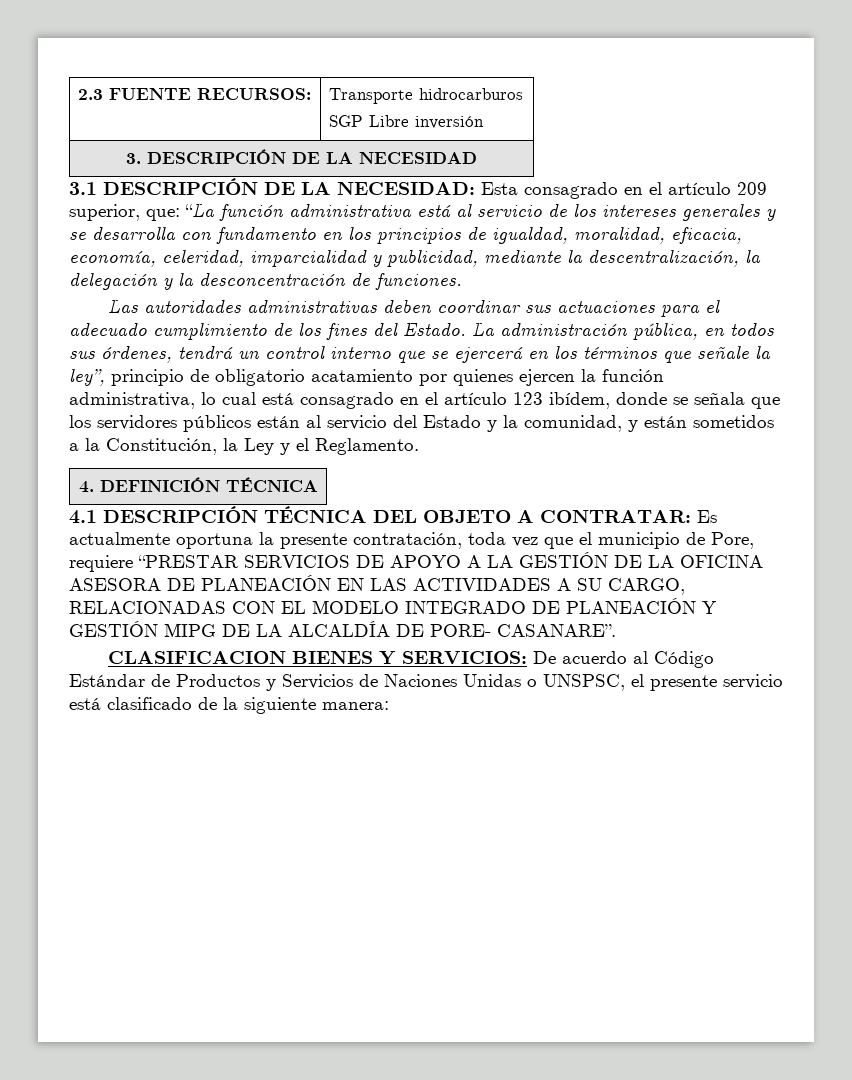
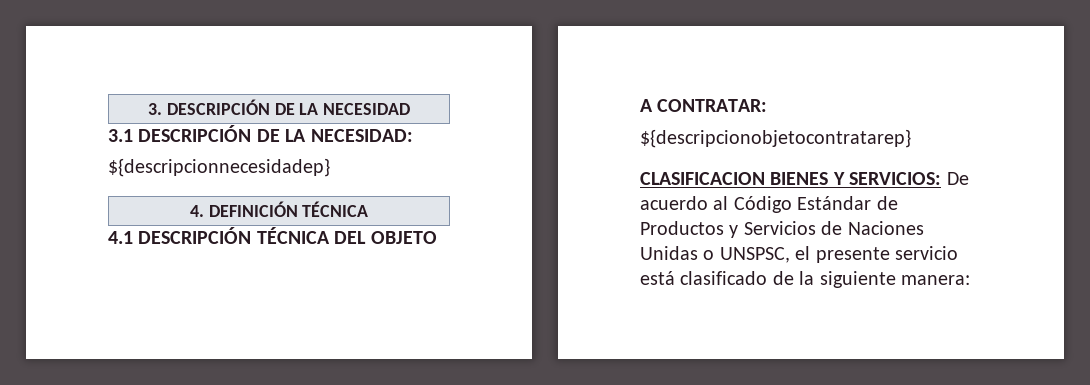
- 2.3 FUENTE RECURSOS: | Transporte hidrocarburos
- SGP Libre inversión
- 3.1 DESCRIPCIÓN DE LA NECESIDAD: Esta consagrado en el artículo 209 superior, que: “La función administrativa está al servicio de los intereses generales y se desarrolla con fundamento en los principios de igualdad, moralidad, eficacia, economía, celeridad, imparcialidad y publicidad, mediante la descentralización, la delegación y la desconcentración de funciones.
- Las autoridades administrativas deben coordinar sus actuaciones para el adecuado cumplimiento de los fines del Estado. La administración pública, en todos sus órdenes, tendrá un control interno que se ejercerá en los términos que señale la ley”, principio de obligatorio acatamiento por quienes ejercen la función administrativa, lo cual está consagrado en el artículo 123 ibídem, donde se señala que los servidores públicos están al servicio del Estado y la comunidad, y están sometidos a la Constitución, la Ley y el Reglamento.
+ 3.1 DESCRIPCIÓN DE LA NECESIDAD:
+ ${descripcionnecesidadep}
- 4.1 DESCRIPCIÓN TÉCNICA DEL OBJETO A CONTRATAR: Es actualmente oportuna la presente contratación, toda vez que el municipio de Pore, requiere “PRESTAR SERVICIOS DE APOYO A LA GESTIÓN DE LA OFICINA ASESORA DE PLANEACIÓN EN LAS ACTIVIDADES A SU CARGO, RELACIONADAS CON EL MODELO INTEGRADO DE PLANEACIÓN Y GESTIÓN MIPG DE LA ALCALDÍA DE PORE- CASANARE”.
+ 4.1 DESCRIPCIÓN TÉCNICA DEL OBJETO A CONTRATAR:
+ ${descripcionobjetocontratarep}

